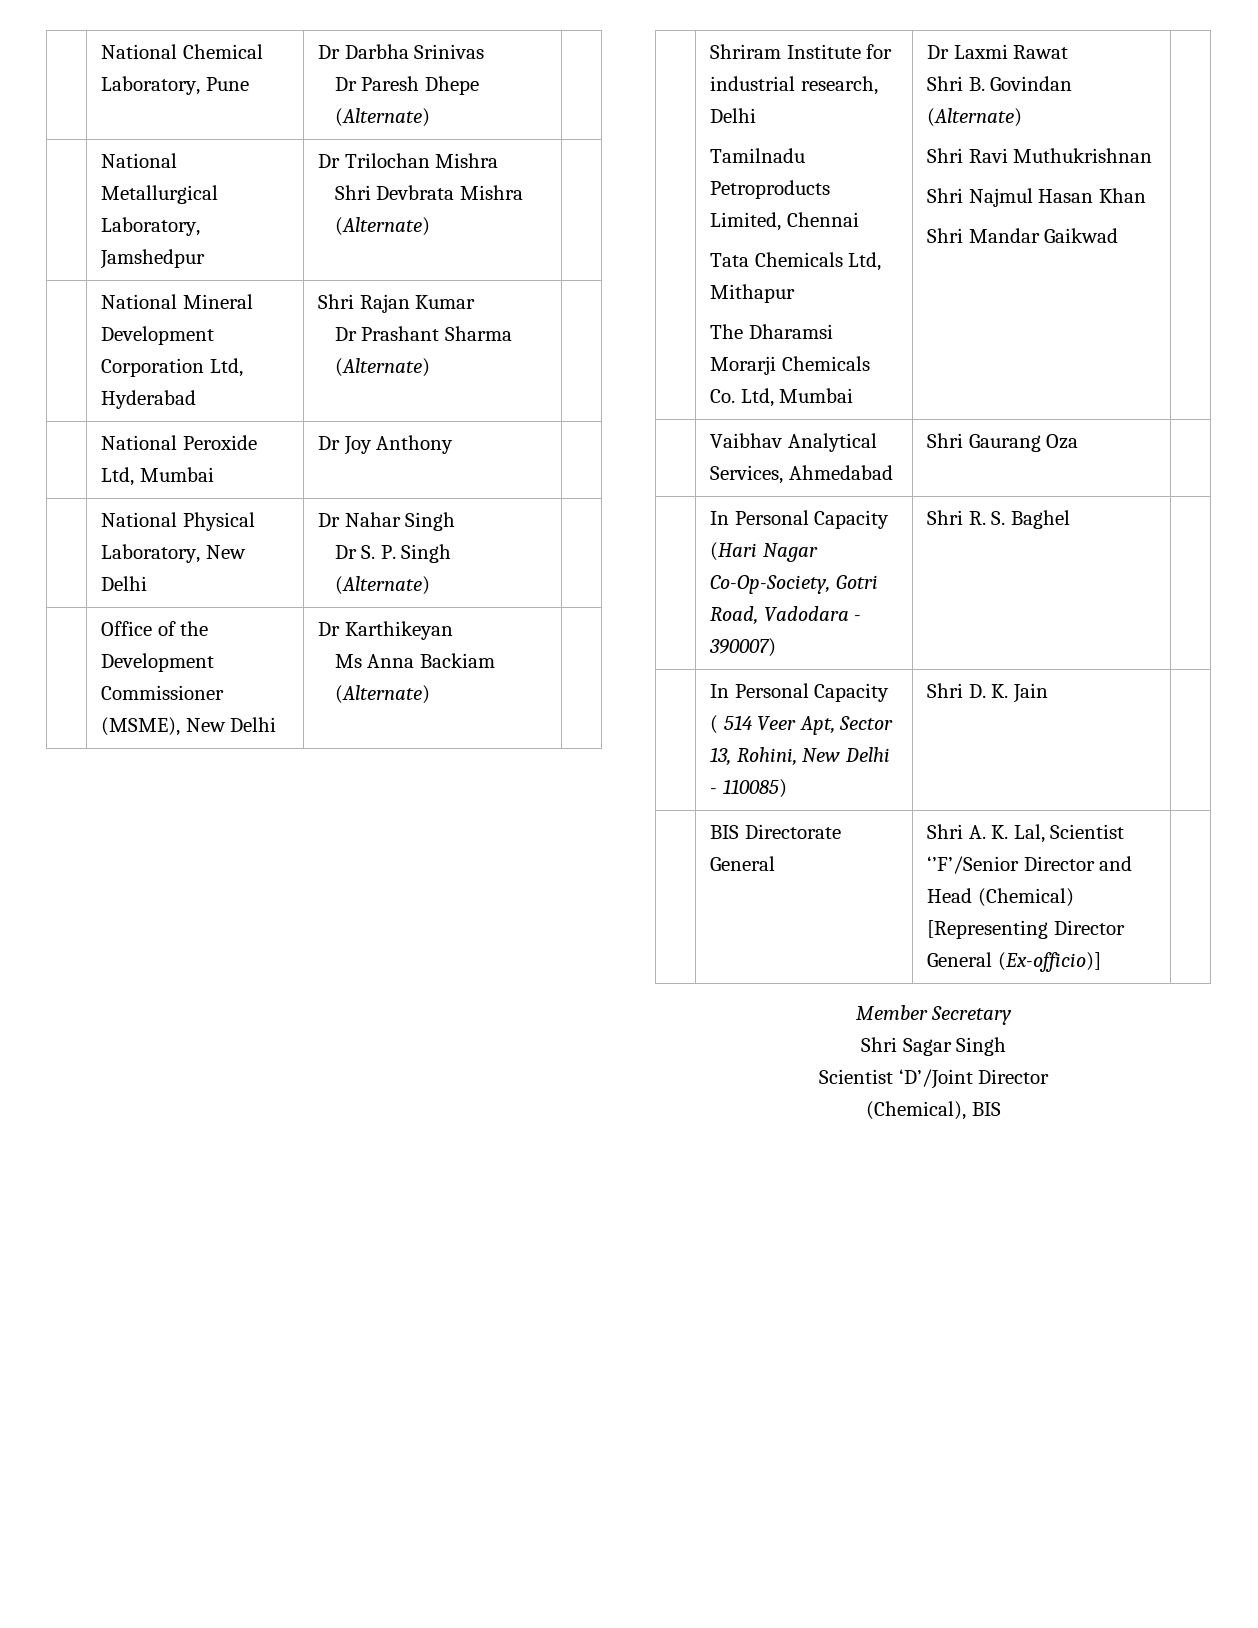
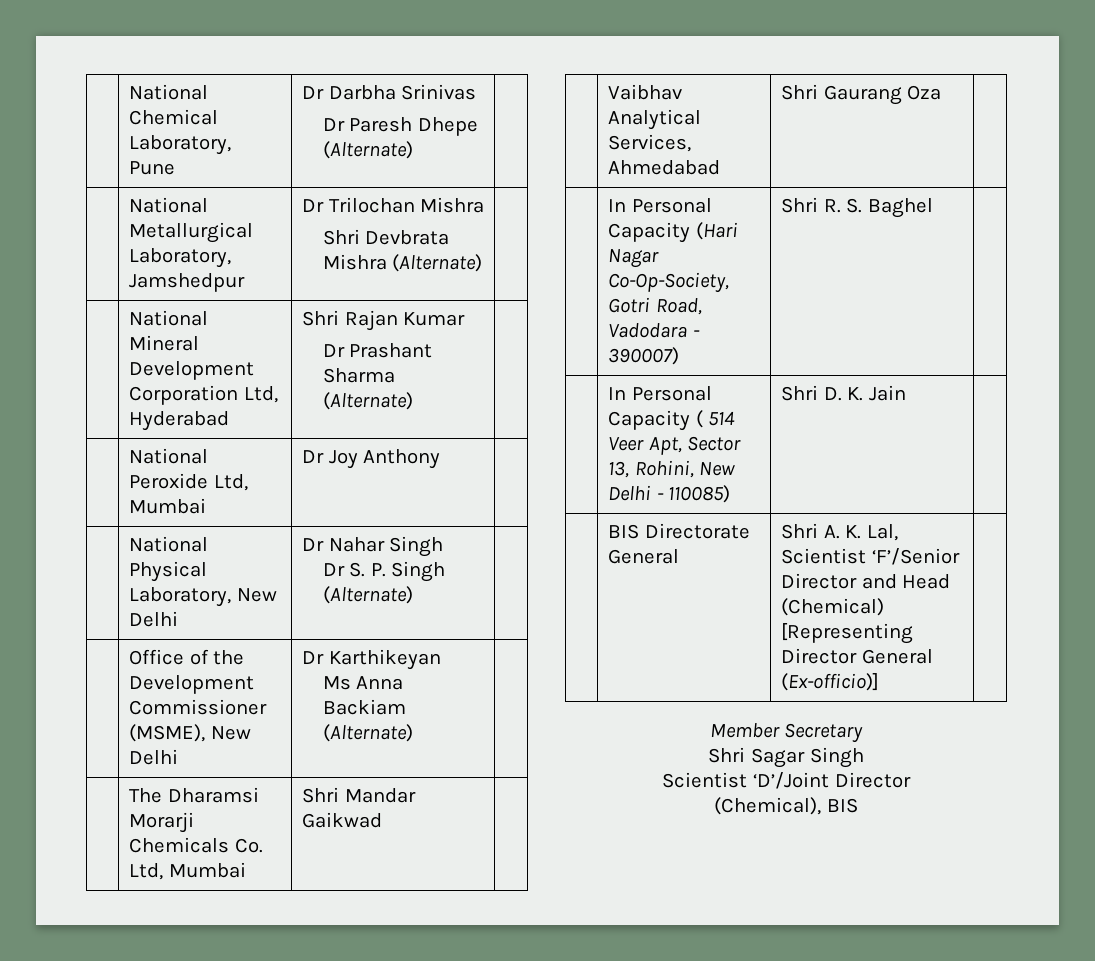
- | Shriram Institute for industrial research, Delhi
- Tamilnadu Petroproducts Limited, Chennai
- Tata Chemicals Ltd, Mithapur
- The Dharamsi Morarji Chemicals Co. Ltd, Mumbai | Dr Laxmi Rawat
- Shri B. Govindan (Alternate)
- Shri Ravi Muthukrishnan
- Shri Najmul Hasan Khan
- Shri Mandar Gaikwad |
+ | The Dharamsi Morarji Chemicals Co. Ltd, Mumbai | Shri Mandar Gaikwad |
- | BIS Directorate General | Shri A. K. Lal, Scientist ‘’F’/Senior Director and Head (Chemical) [Representing Director General (Ex-officio)] |
+ | BIS Directorate General | Shri A. K. Lal, Scientist ‘F’/Senior Director and Head (Chemical) [Representing Director General (Ex-officio)] |

